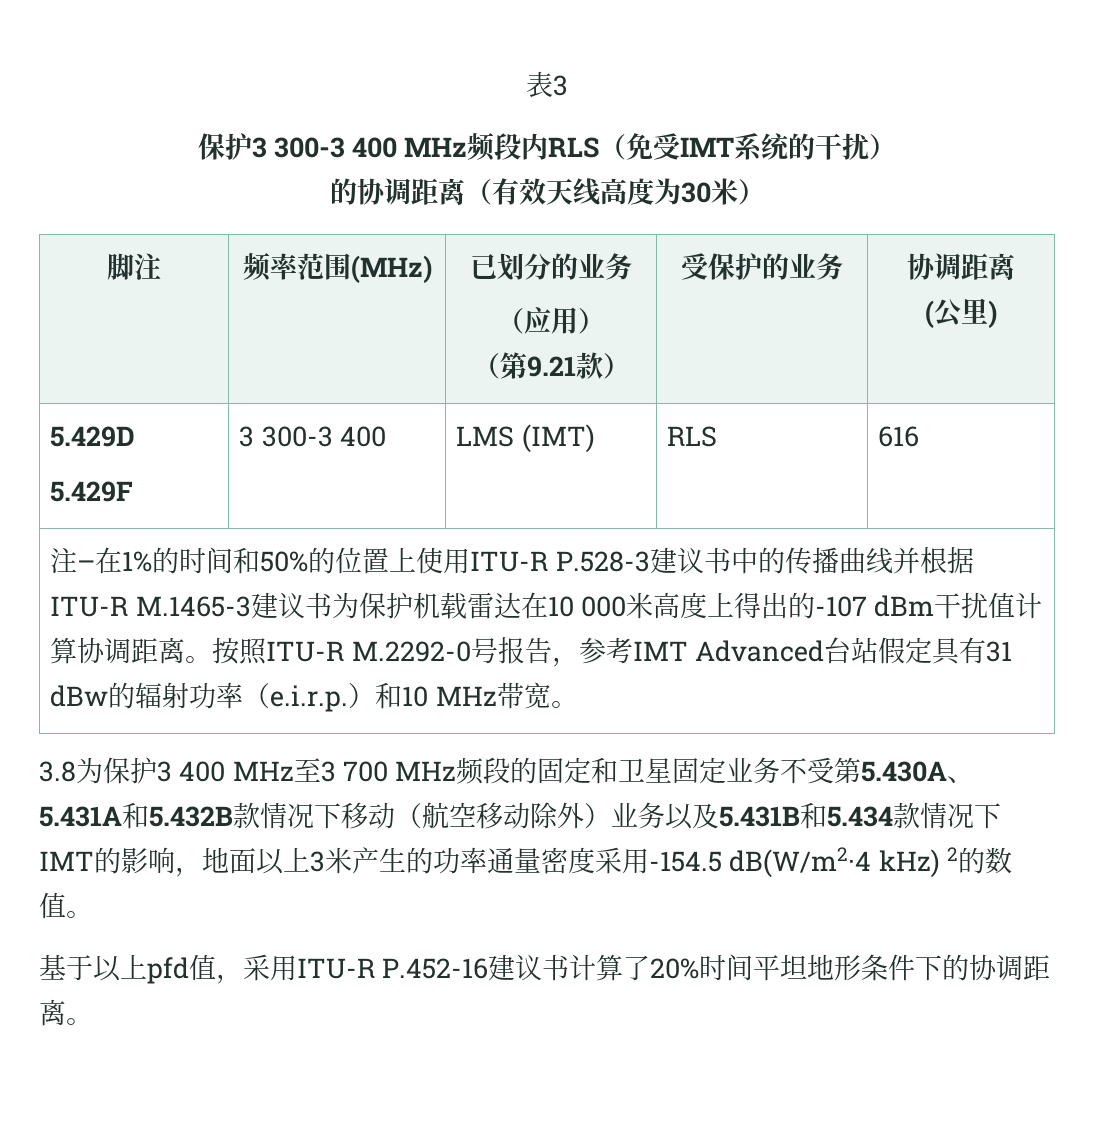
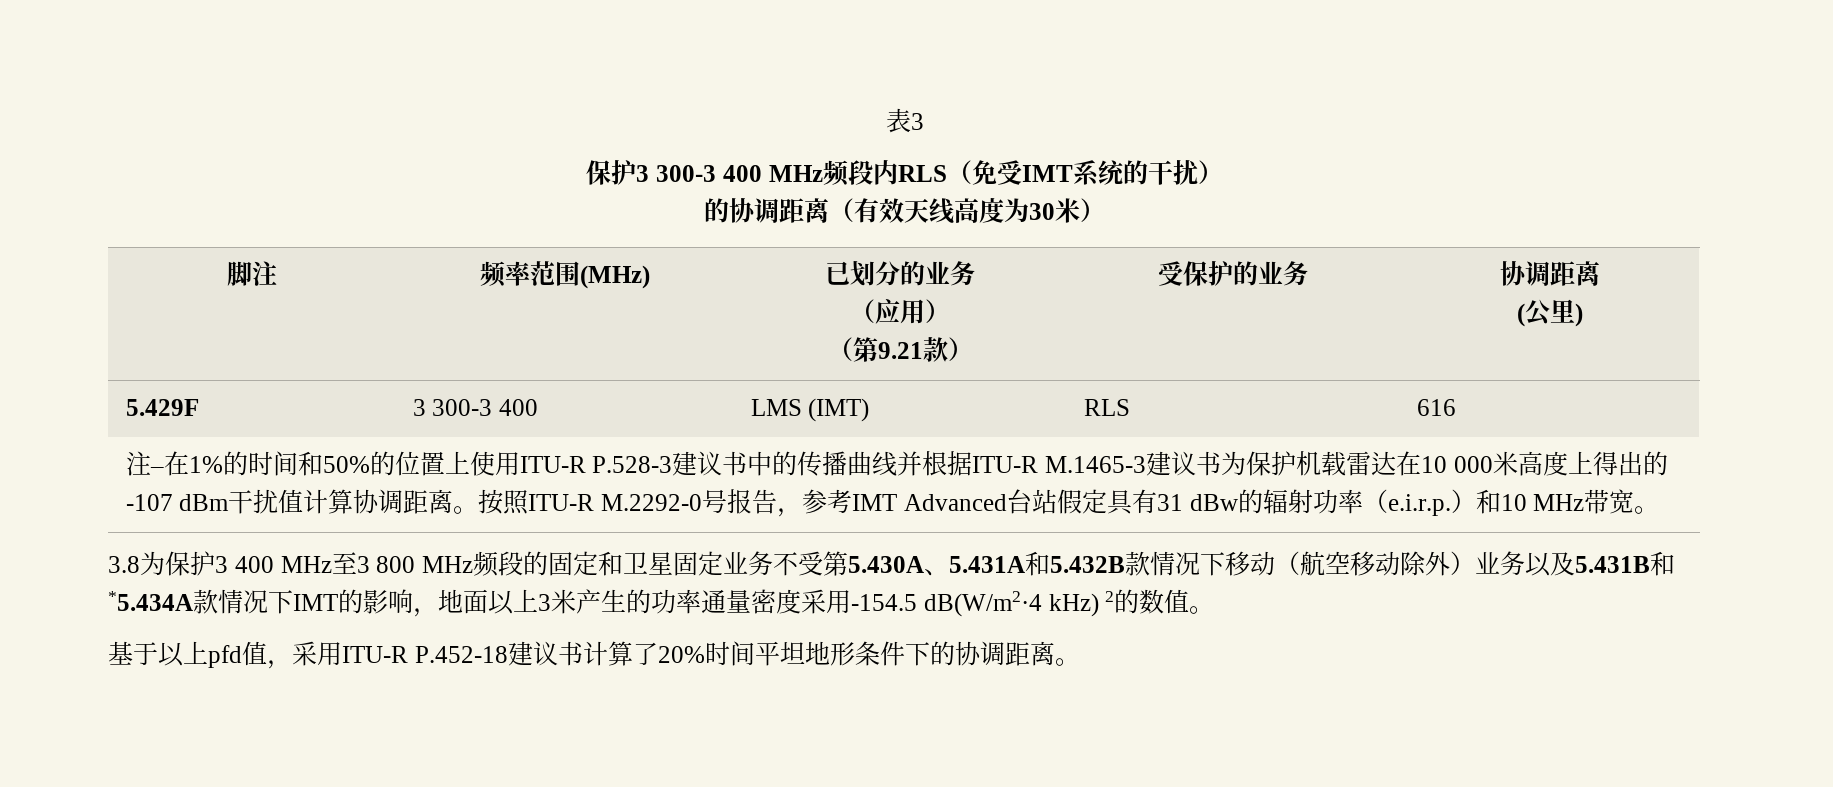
- 5.429D
- 3.8为保护3 400 MHz至3 700 MHz频段的固定和卫星固定业务不受第5.430A、5.431A和5.432B款情况下移动（航空移动除外）业务以及5.431B和5.434款情况下IMT的影响，地面以上3米产生的功率通量密度采用-154.5 dB(W/m2·4 kHz) 2的数值。
+ 3.8为保护3 400 MHz至3 800 MHz频段的固定和卫星固定业务不受第5.430A、5.431A和5.432B款情况下移动（航空移动除外）业务以及5.431B和*5.434A款情况下IMT的影响，地面以上3米产生的功率通量密度采用-154.5 dB(W/m2·4 kHz) 2的数值。
- 基于以上pfd值，采用ITU-R P.452-16建议书计算了20%时间平坦地形条件下的协调距离。
+ 基于以上pfd值，采用ITU-R P.452-18建议书计算了20%时间平坦地形条件下的协调距离。

